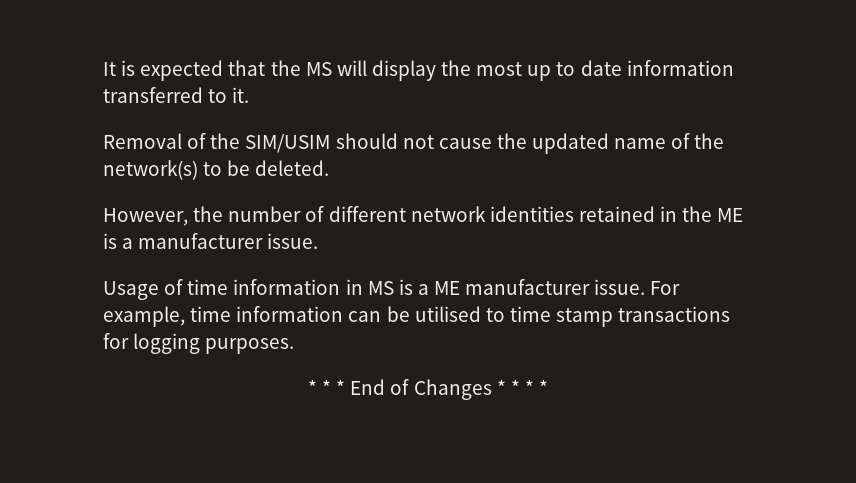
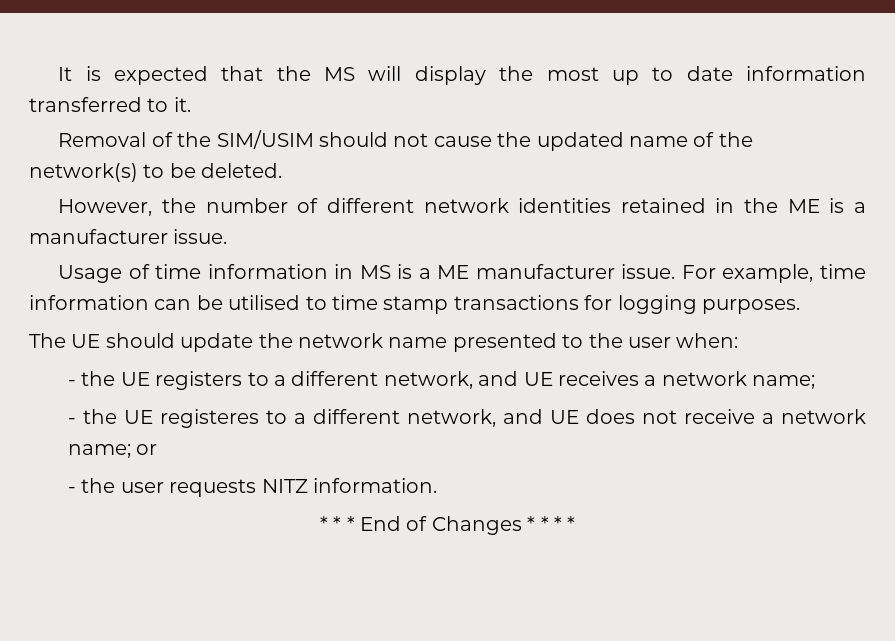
+ The UE should update the network name presented to the user when:
+ - the UE registers to a different network, and UE receives a network name;
+ - the UE registeres to a different network, and UE does not receive a network name; or
+ - the user requests NITZ information.

